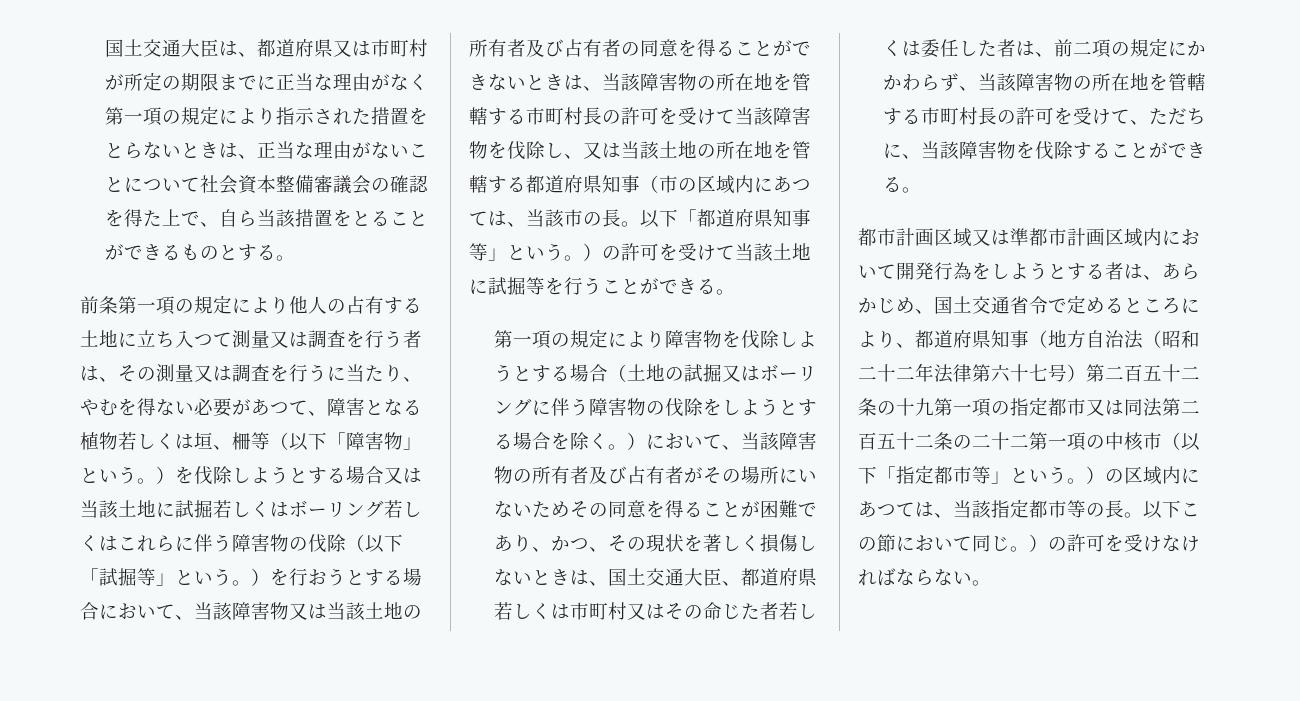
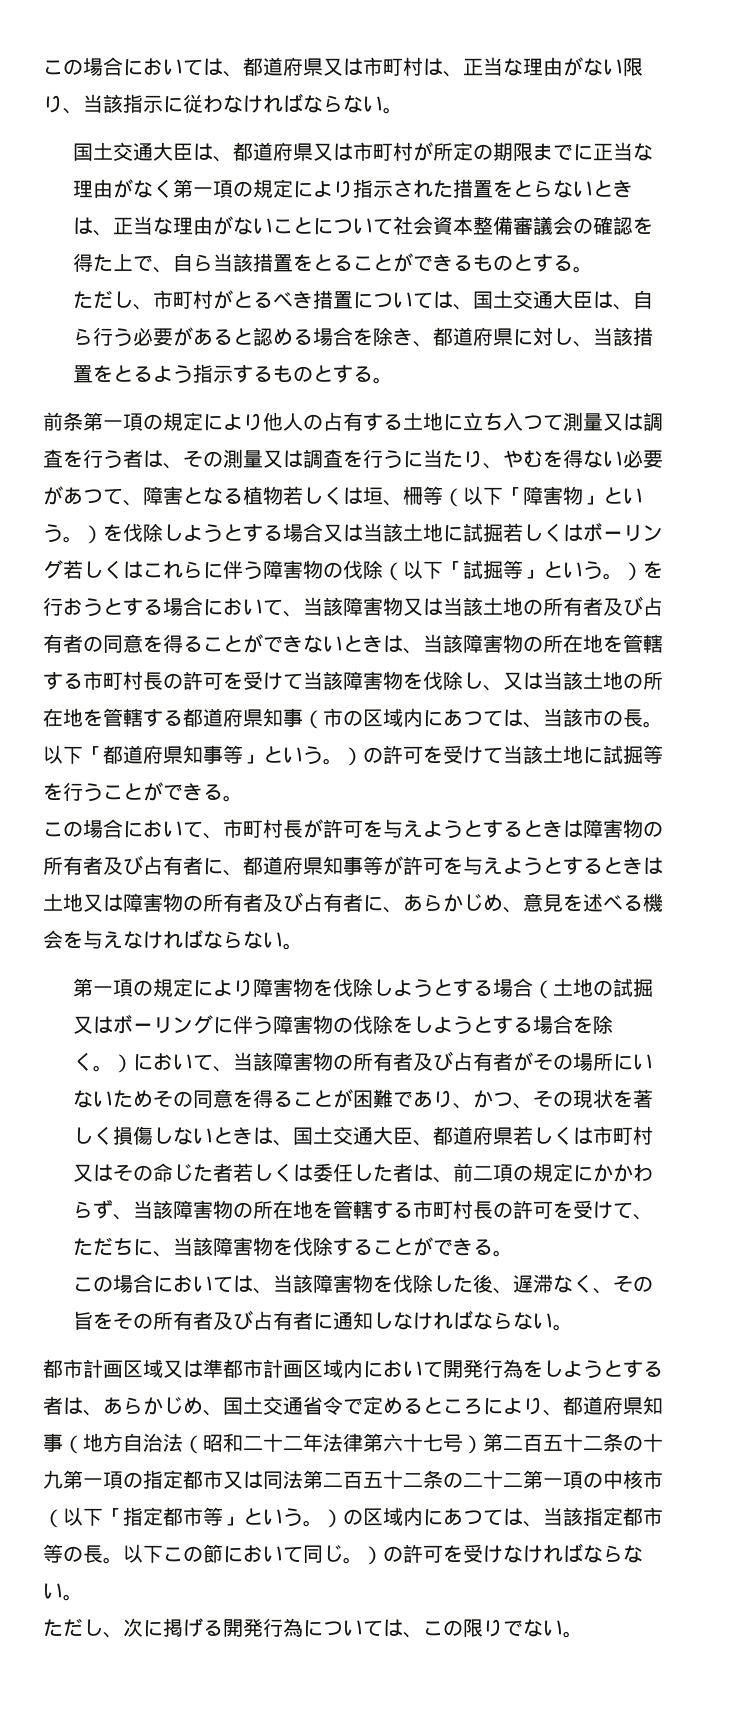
+ この場合においては、都道府県又は市町村は、正当な理由がない限り、当該指示に従わなければならない。
+ ただし、市町村がとるべき措置については、国土交通大臣は、自ら行う必要があると認める場合を除き、都道府県に対し、当該措置をとるよう指示するものとする。
+ この場合において、市町村長が許可を与えようとするときは障害物の所有者及び占有者に、都道府県知事等が許可を与えようとするときは土地又は障害物の所有者及び占有者に、あらかじめ、意見を述べる機会を与えなければならない。
+ この場合においては、当該障害物を伐除した後、遅滞なく、その旨をその所有者及び占有者に通知しなければならない。
+ ただし、次に掲げる開発行為については、この限りでない。

